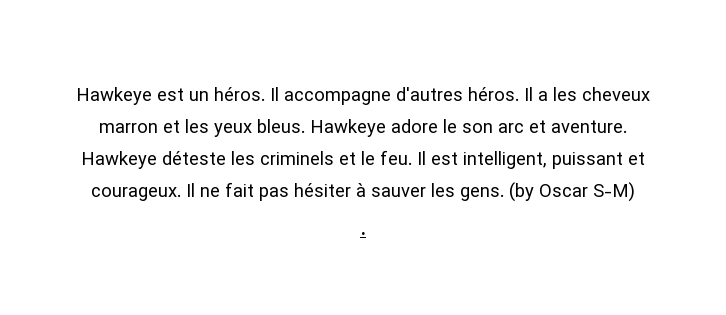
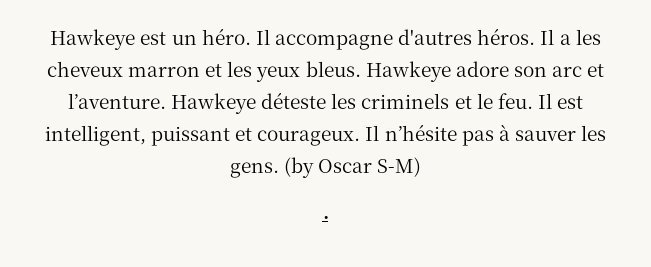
- Hawkeye est un héros.
+ Hawkeye est un héro.
- Hawkeye adore le son arc et aventure.
+ Hawkeye adore son arc et l’aventure.
- Il ne fait pas hésiter à sauver les gens.
+ Il n’hésite pas à sauver les gens.

